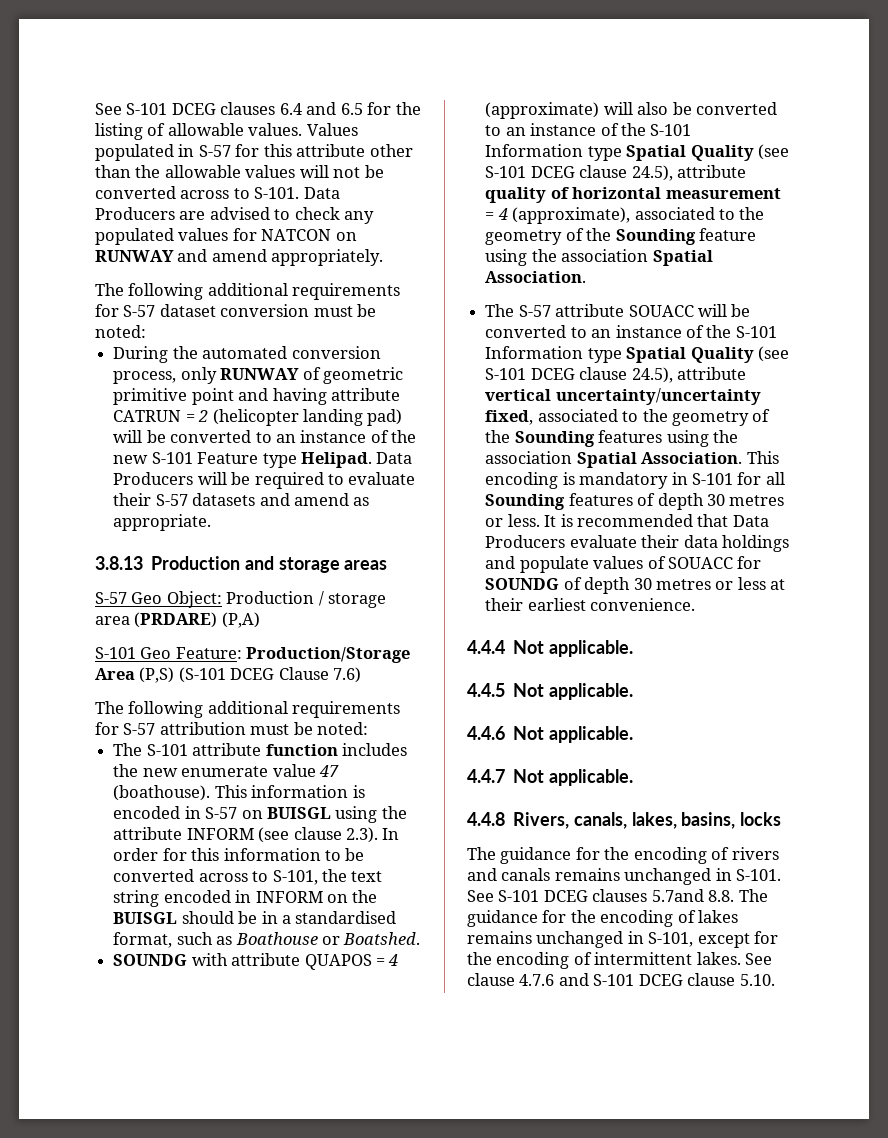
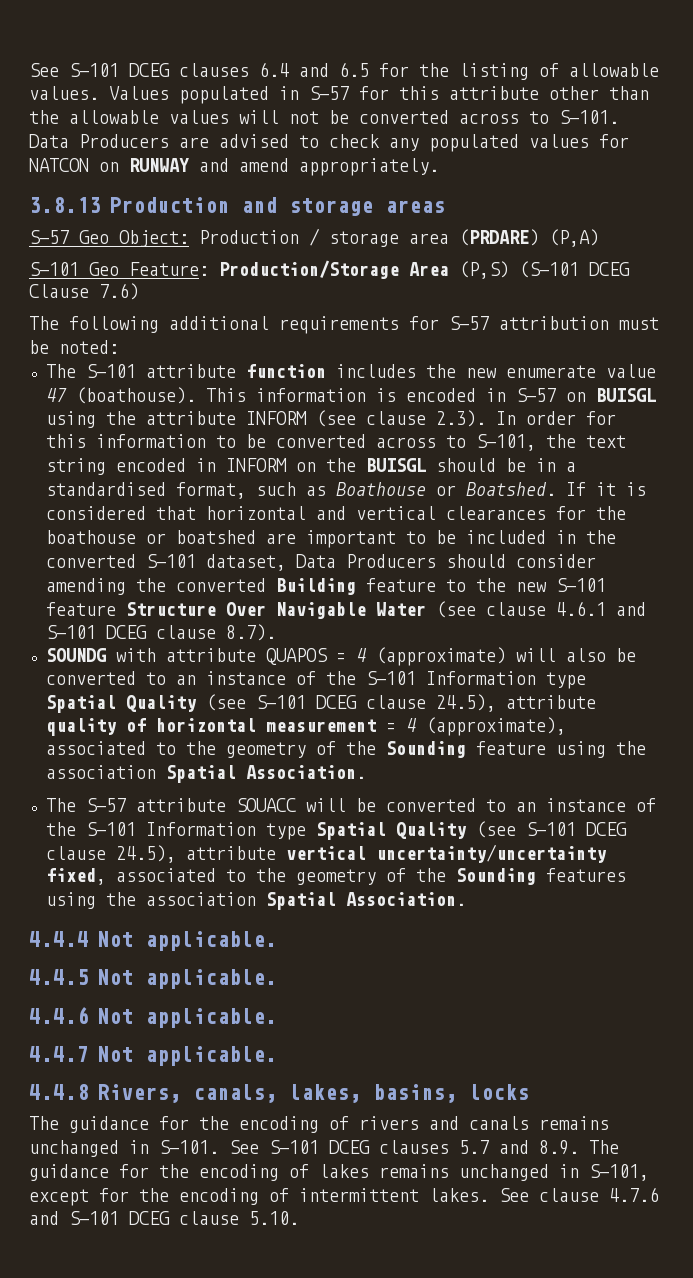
- The following additional requirements for S-57 dataset conversion must be noted:
- During the automated conversion process, only RUNWAY of geometric primitive point and having attribute CATRUN = 2 (helicopter landing pad) will be converted to an instance of the new S-101 Feature type Helipad. Data Producers will be required to evaluate their S-57 datasets and amend as appropriate.
+ If it is considered that horizontal and vertical clearances for the boathouse or boatshed are important to be included in the converted S-101 dataset, Data Producers should consider amending the converted Building feature to the new S-101 feature Structure Over Navigable Water (see clause 4.6.1 and S-101 DCEG clause 8.7).
- This encoding is mandatory in S-101 for all Sounding features of depth 30 metres or less. It is recommended that Data Producers evaluate their data holdings and populate values of SOUACC for SOUNDG of depth 30 metres or less at their earliest convenience.
- See S-101 DCEG clauses 5.7and 8.8. The guidance for the encoding of lakes remains unchanged in S-101, except for the encoding of intermittent lakes.
+ See S-101 DCEG clauses 5.7 and 8.9. The guidance for the encoding of lakes remains unchanged in S-101, except for the encoding of intermittent lakes.

